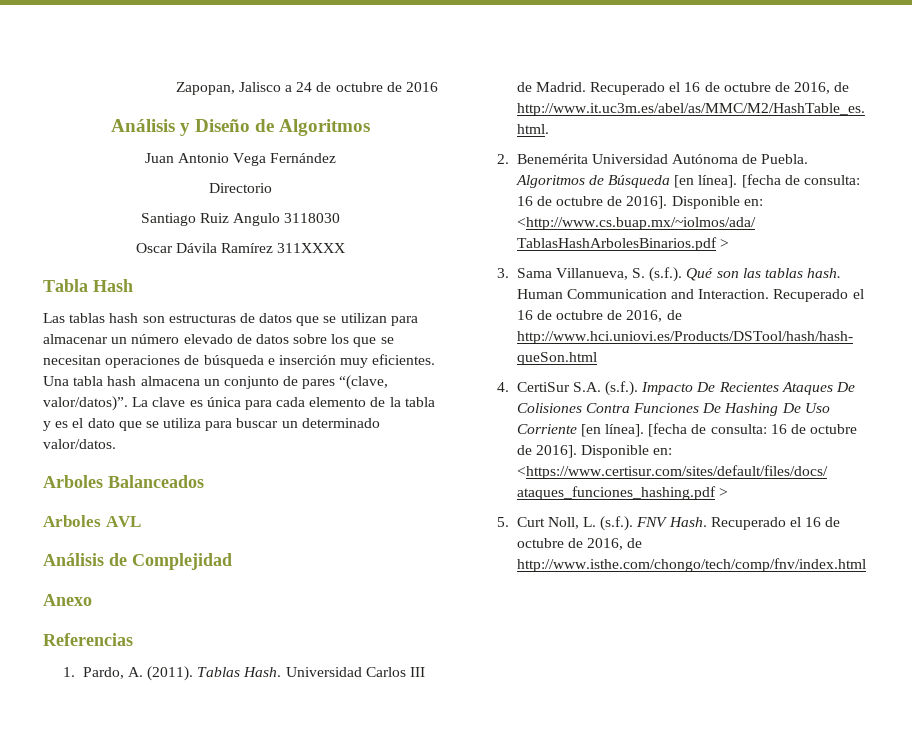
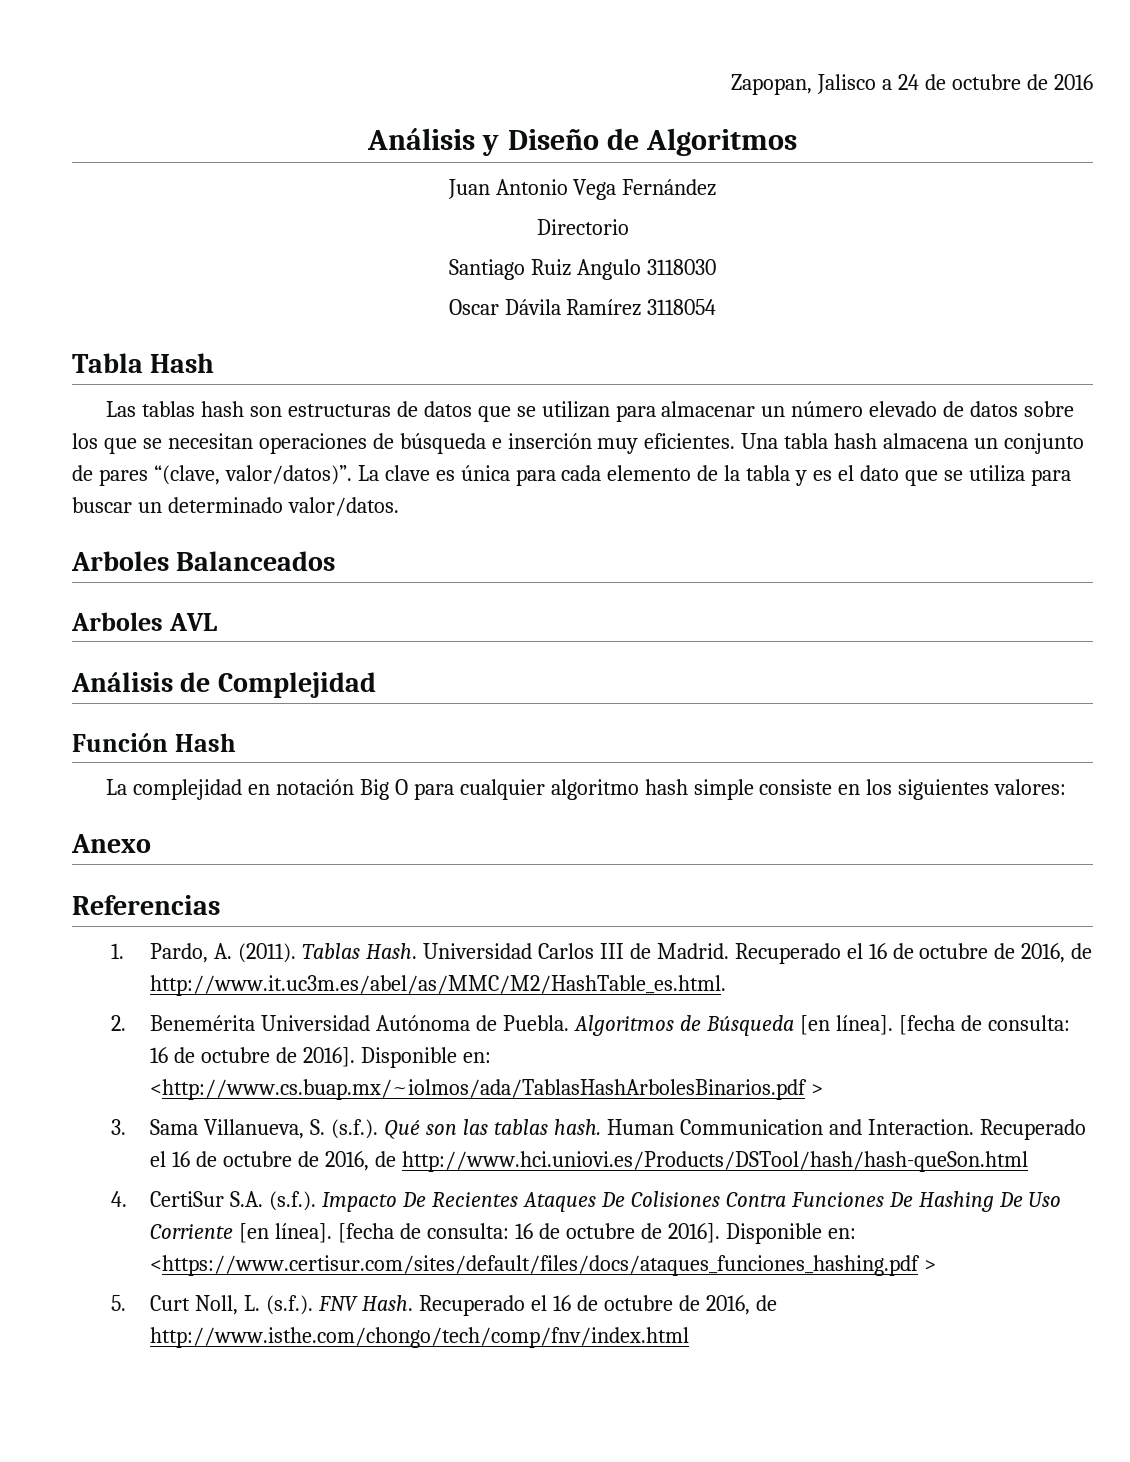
- Oscar Dávila Ramírez 311XXXX
+ Oscar Dávila Ramírez 3118054
+ Función Hash
+ La complejidad en notación Big O para cualquier algoritmo hash simple consiste en los siguientes valores:

